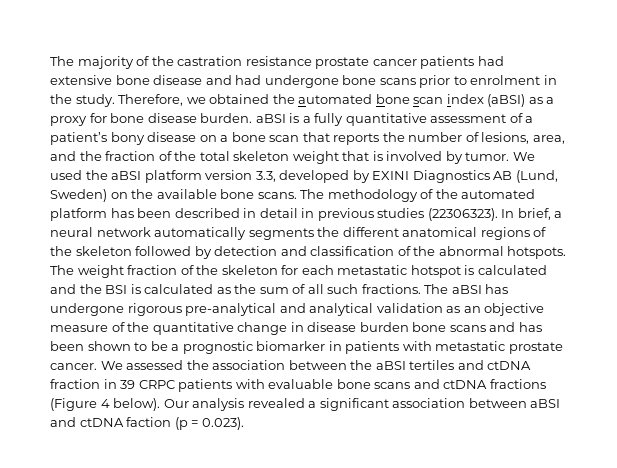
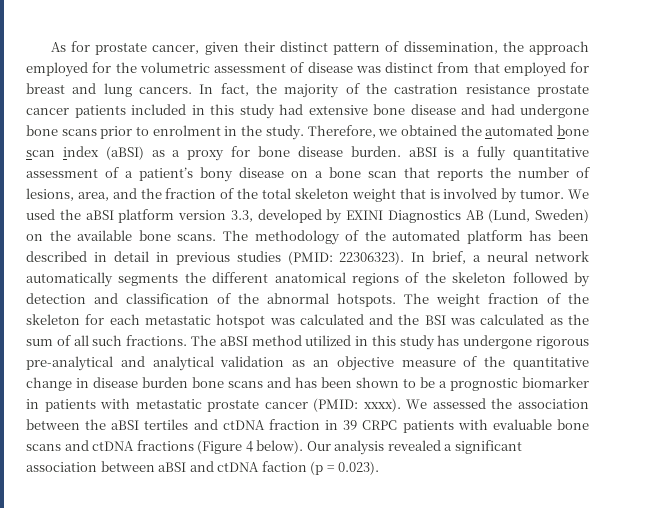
- The majority of the castration resistance prostate cancer patients had extensive bone disease and had undergone bone scans prior to enrolment in the study.
+ As for prostate cancer, given their distinct pattern of dissemination, the approach employed for the volumetric assessment of disease was distinct from that employed for breast and lung cancers. In fact, the majority of the castration resistance prostate cancer patients included in this study had extensive bone disease and had undergone bone scans prior to enrolment in the study.
- The methodology of the automated platform has been described in detail in previous studies (22306323).
+ The methodology of the automated platform has been described in detail in previous studies (PMID: 22306323).
- The weight fraction of the skeleton for each metastatic hotspot is calculated and the BSI is calculated as the sum of all such fractions.
+ The weight fraction of the skeleton for each metastatic hotspot was calculated and the BSI was calculated as the sum of all such fractions.
- The aBSI has undergone rigorous pre-analytical and analytical validation as an objective measure of the quantitative change in disease burden bone scans and has been shown to be a prognostic biomarker in patients with metastatic prostate cancer.
+ The aBSI method utilized in this study has undergone rigorous pre-analytical and analytical validation as an objective measure of the quantitative change in disease burden bone scans and has been shown to be a prognostic biomarker in patients with metastatic prostate cancer (PMID: xxxx).

